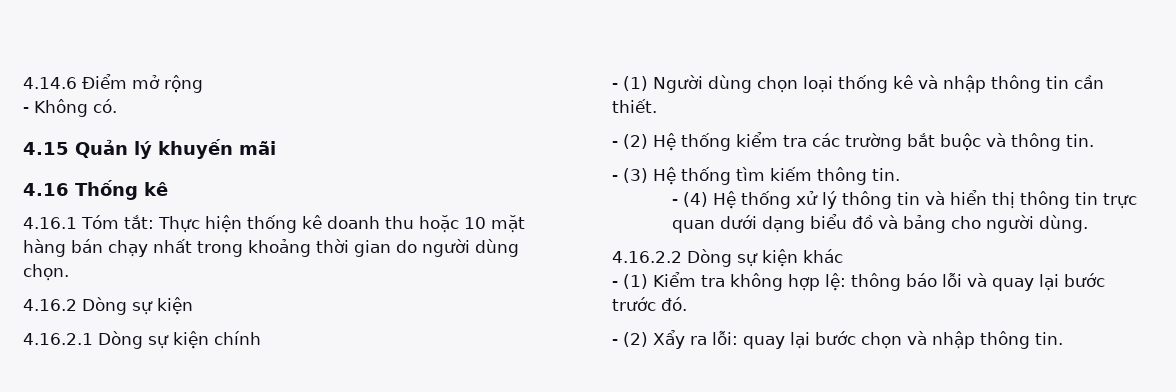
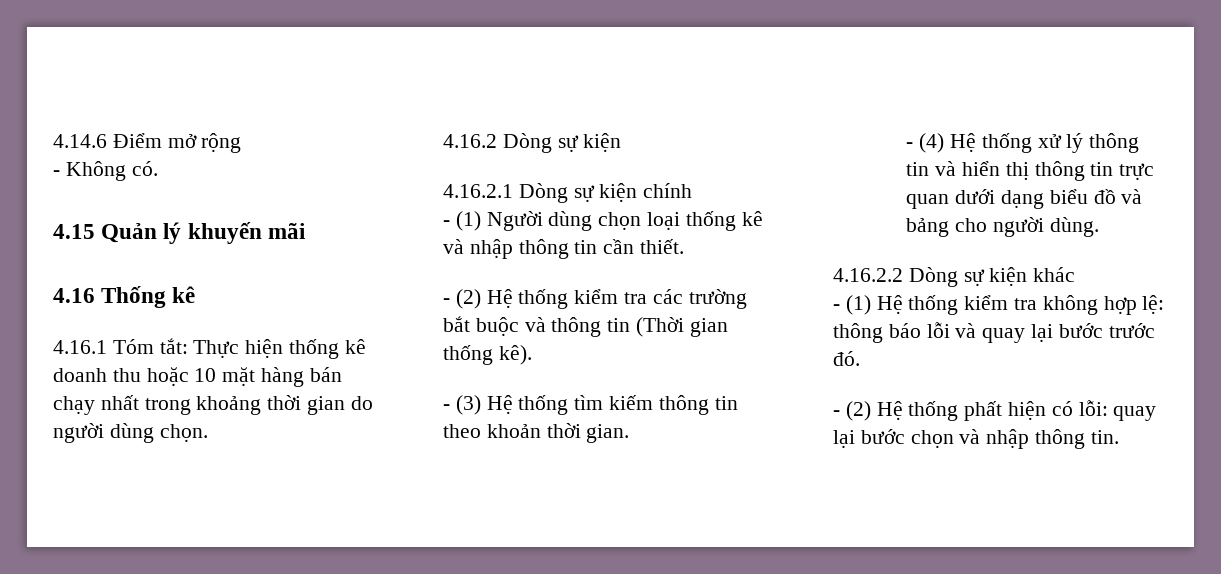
- - (2) Hệ thống kiểm tra các trường bắt buộc và thông tin.
+ - (2) Hệ thống kiểm tra các trường bắt buộc và thông tin (Thời gian thống kê).
- - (3) Hệ thống tìm kiếm thông tin.
+ - (3) Hệ thống tìm kiếm thông tin theo khoản thời gian.
- - (1) Kiểm tra không hợp lệ: thông báo lỗi và quay lại bước trước đó.
+ - (1) Hệ thống kiểm tra không hợp lệ: thông báo lỗi và quay lại bước trước đó.
- - (2) Xẩy ra lỗi: quay lại bước chọn và nhập thông tin.
+ - (2) Hệ thống phất hiện có lỗi: quay lại bước chọn và nhập thông tin.

